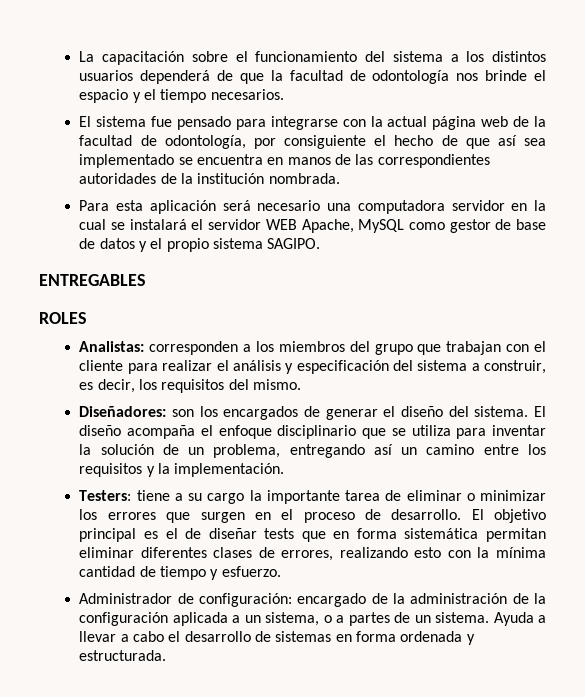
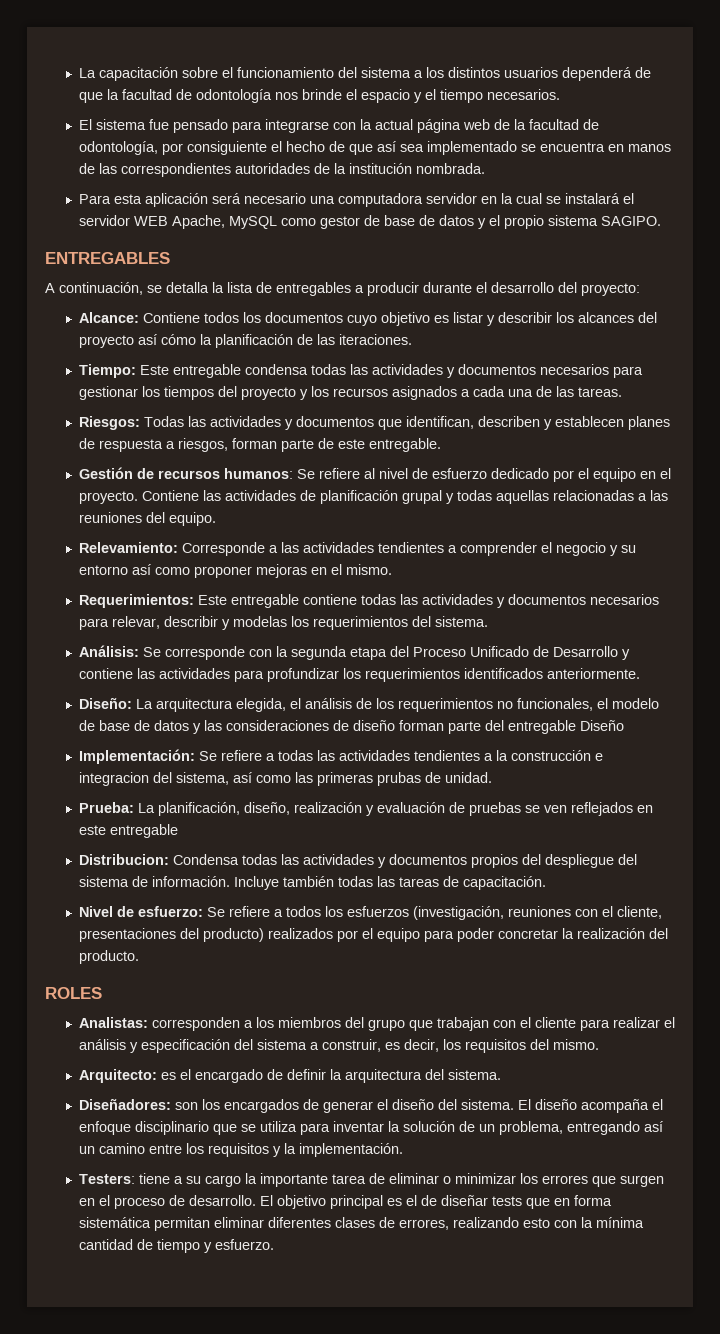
+ A continuación, se detalla la lista de entregables a producir durante el desarrollo del proyecto:
+ Alcance: Contiene todos los documentos cuyo objetivo es listar y describir los alcances del proyecto así cómo la planificación de las iteraciones.
+ Tiempo: Este entregable condensa todas las actividades y documentos necesarios para gestionar los tiempos del proyecto y los recursos asignados a cada una de las tareas.
+ Riesgos: Todas las actividades y documentos que identifican, describen y establecen planes de respuesta a riesgos, forman parte de este entregable.
+ Gestión de recursos humanos: Se refiere al nivel de esfuerzo dedicado por el equipo en el proyecto. Contiene las actividades de planificación grupal y todas aquellas relacionadas a las reuniones del equipo.
+ Relevamiento: Corresponde a las actividades tendientes a comprender el negocio y su entorno así como proponer mejoras en el mismo.
+ Requerimientos: Este entregable contiene todas las actividades y documentos necesarios para relevar, describir y modelas los requerimientos del sistema.
+ Análisis: Se corresponde con la segunda etapa del Proceso Unificado de Desarrollo y contiene las actividades para profundizar los requerimientos identificados anteriormente.
+ Diseño: La arquitectura elegida, el análisis de los requerimientos no funcionales, el modelo de base de datos y las consideraciones de diseño forman parte del entregable Diseño
+ Implementación: Se refiere a todas las actividades tendientes a la construcción e integracion del sistema, así como las primeras prubas de unidad.
+ Prueba: La planificación, diseño, realización y evaluación de pruebas se ven reflejados en este entregable
+ Distribucion: Condensa todas las actividades y documentos propios del despliegue del sistema de información. Incluye también todas las tareas de capacitación.
+ Nivel de esfuerzo: Se refiere a todos los esfuerzos (investigación, reuniones con el cliente, presentaciones del producto) realizados por el equipo para poder concretar la realización del producto.
+ Arquitecto: es el encargado de definir la arquitectura del sistema.
- Administrador de configuración: encargado de la administración de la configuración aplicada a un sistema, o a partes de un sistema. Ayuda a llevar a cabo el desarrollo de sistemas en forma ordenada y estructurada.

